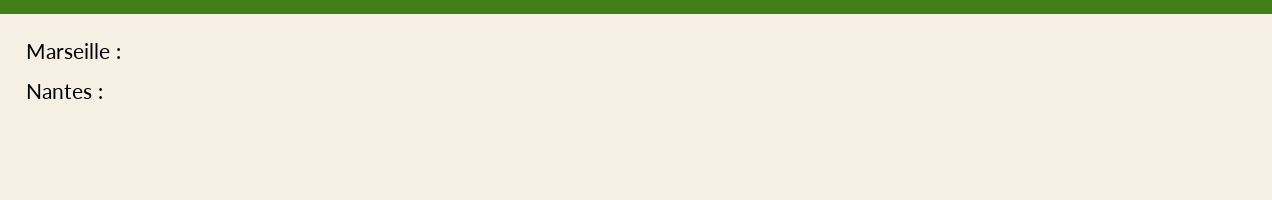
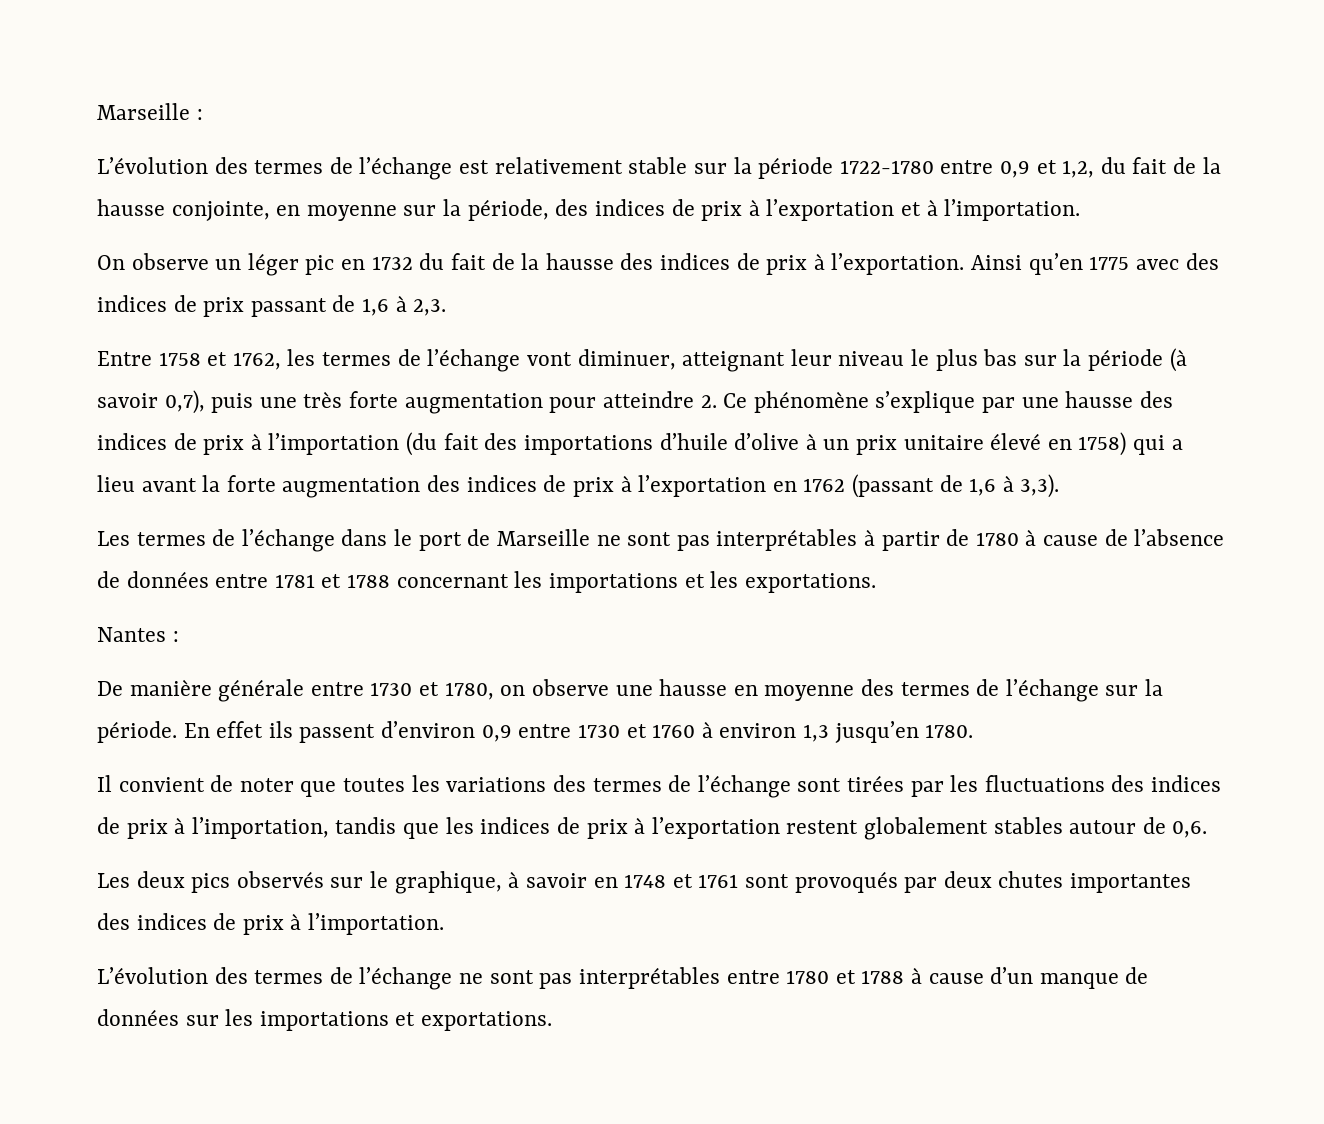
+ L’évolution des termes de l’échange est relativement stable sur la période 1722-1780 entre 0,9 et 1,2, du fait de la hausse conjointe, en moyenne sur la période, des indices de prix à l’exportation et à l’importation.
+ On observe un léger pic en 1732 du fait de la hausse des indices de prix à l’exportation. Ainsi qu’en 1775 avec des indices de prix passant de 1,6 à 2,3.
+ Entre 1758 et 1762, les termes de l’échange vont diminuer, atteignant leur niveau le plus bas sur la période (à savoir 0,7), puis une très forte augmentation pour atteindre 2. Ce phénomène s’explique par une hausse des indices de prix à l’importation (du fait des importations d’huile d’olive à un prix unitaire élevé en 1758) qui a lieu avant la forte augmentation des indices de prix à l’exportation en 1762 (passant de 1,6 à 3,3).
+ Les termes de l’échange dans le port de Marseille ne sont pas interprétables à partir de 1780 à cause de l’absence de données entre 1781 et 1788 concernant les importations et les exportations.
  Nantes :
+ De manière générale entre 1730 et 1780, on observe une hausse en moyenne des termes de l’échange sur la période. En effet ils passent d’environ 0,9 entre 1730 et 1760 à environ 1,3 jusqu’en 1780.
+ Il convient de noter que toutes les variations des termes de l’échange sont tirées par les fluctuations des indices de prix à l’importation, tandis que les indices de prix à l’exportation restent globalement stables autour de 0,6.
+ Les deux pics observés sur le graphique, à savoir en 1748 et 1761 sont provoqués par deux chutes importantes des indices de prix à l’importation.
+ L’évolution des termes de l’échange ne sont pas interprétables entre 1780 et 1788 à cause d’un manque de données sur les importations et exportations.

